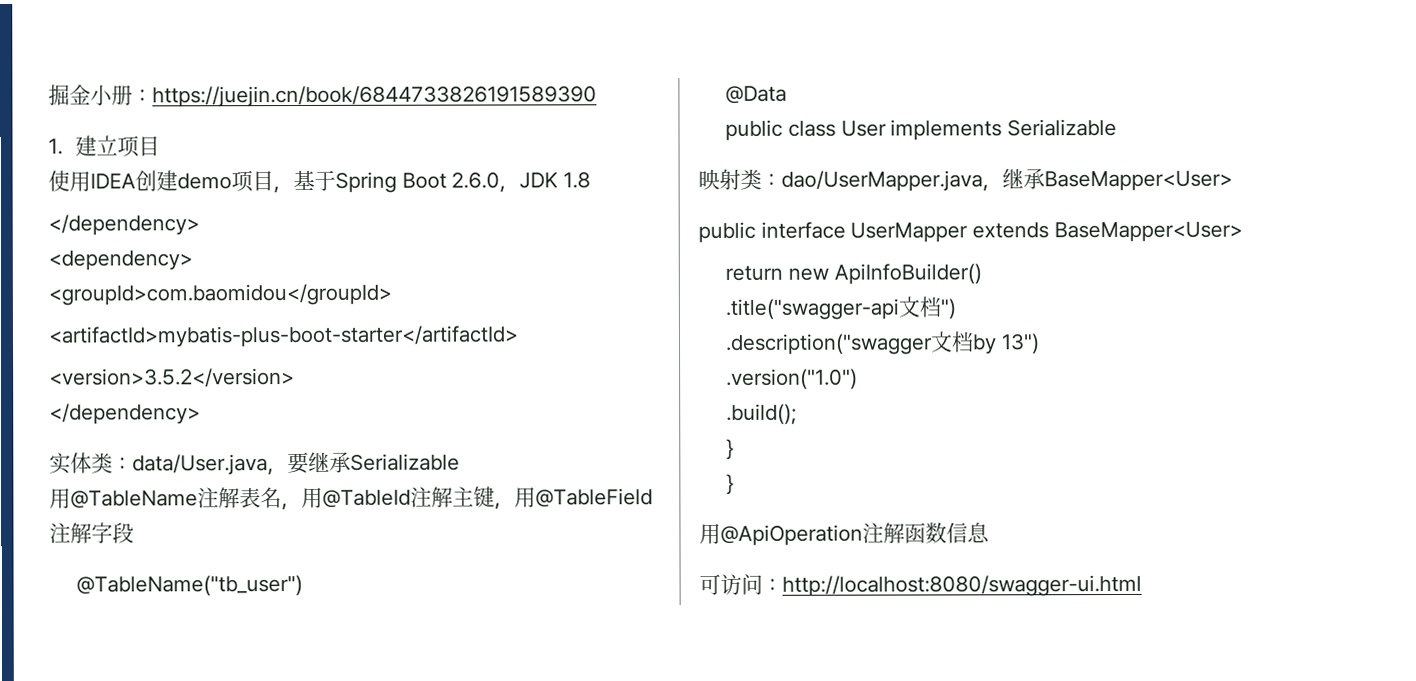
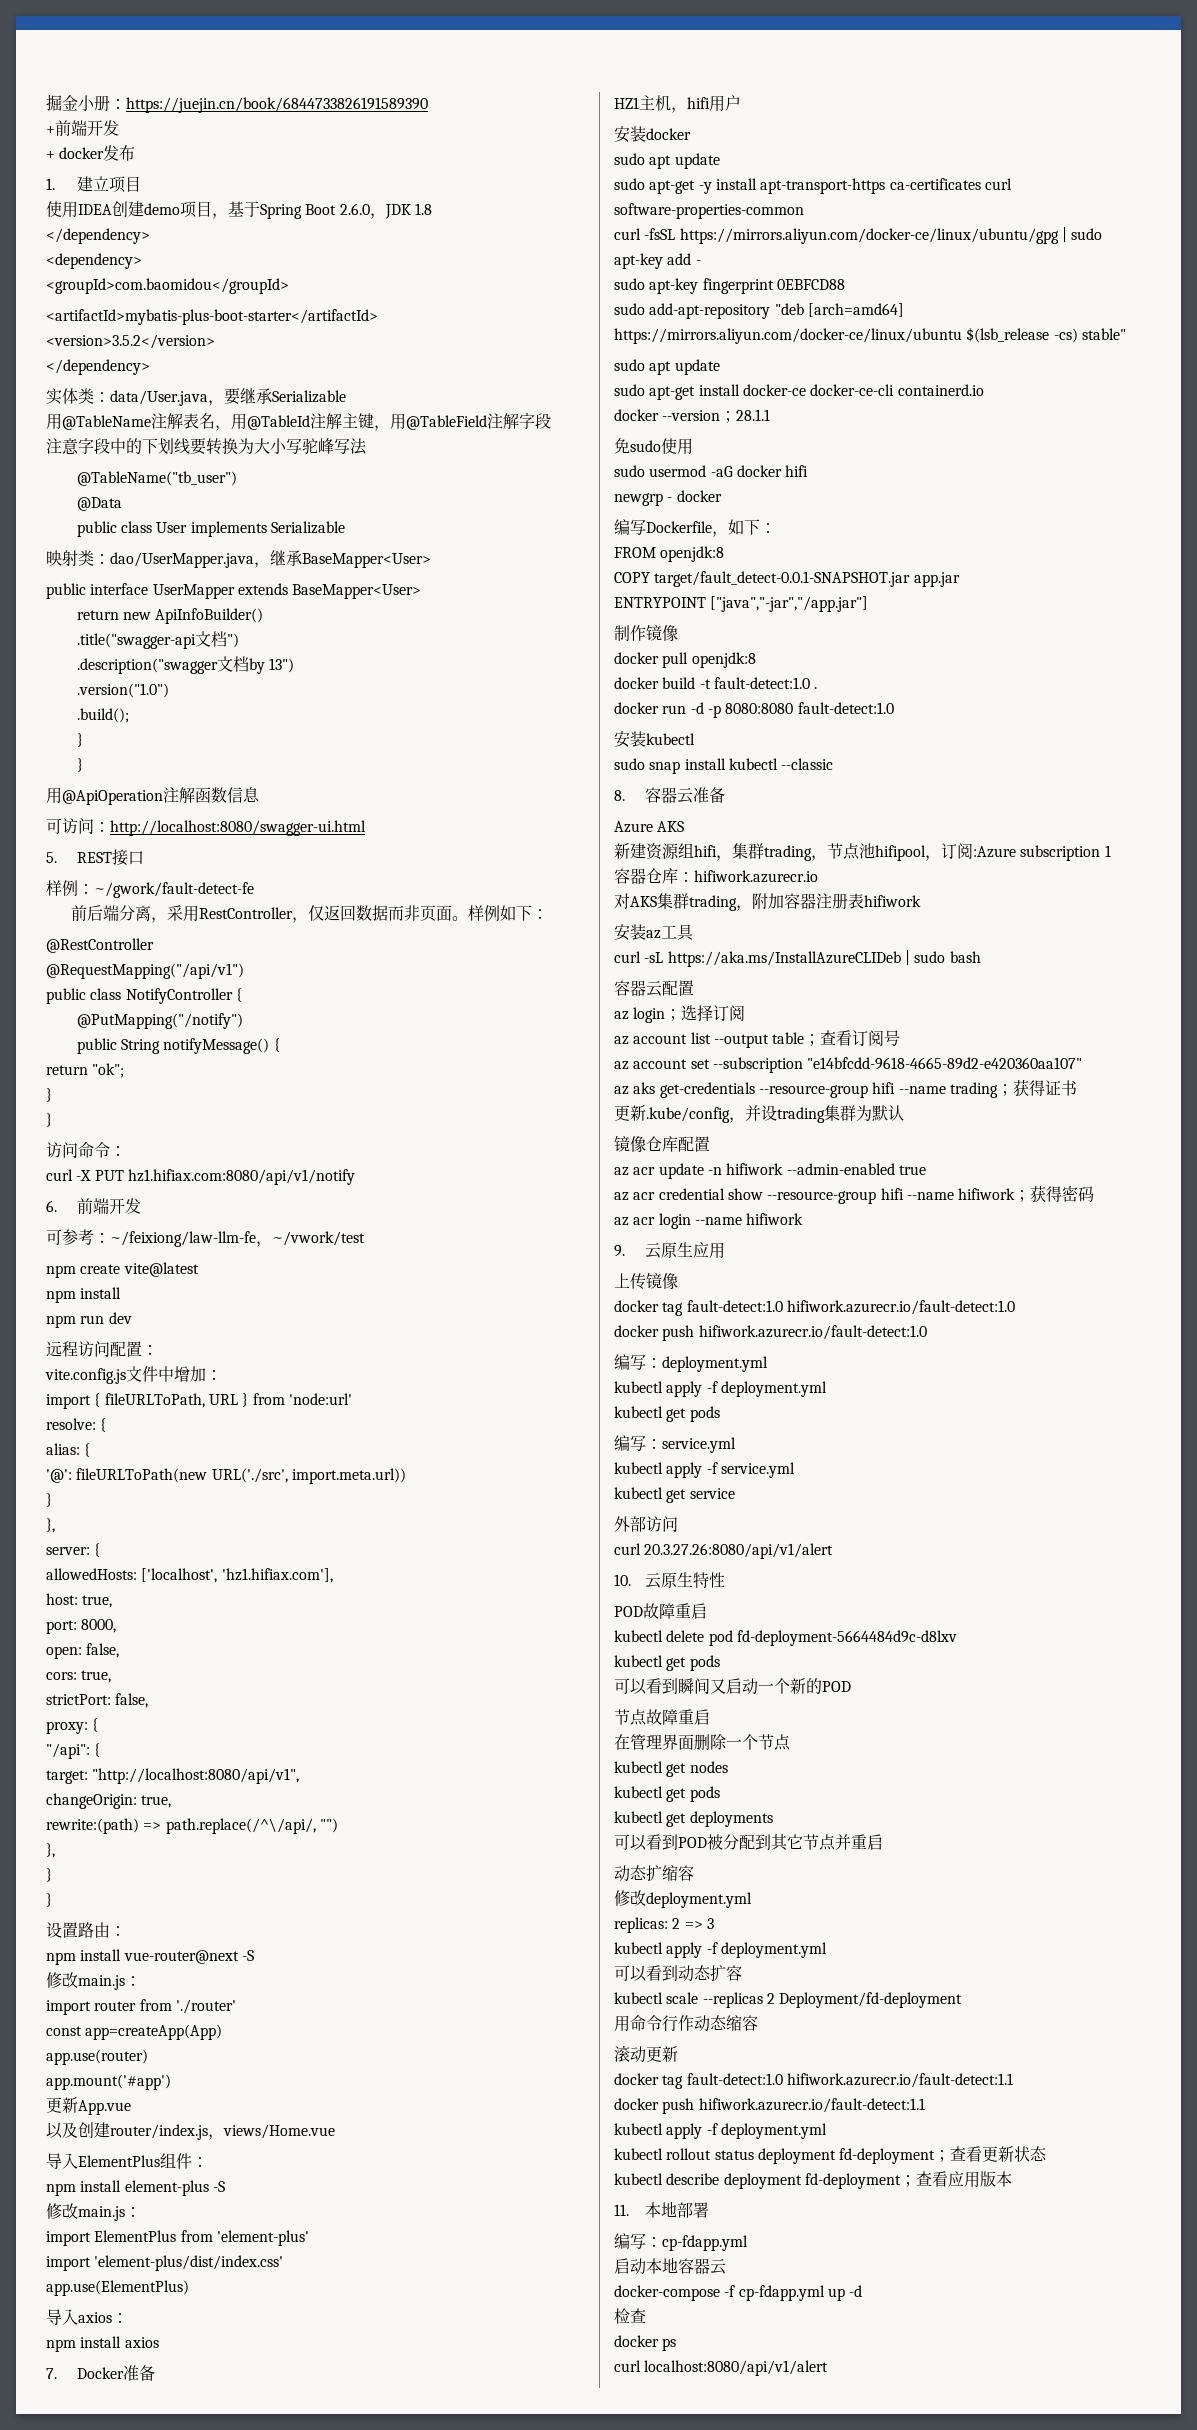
+ +前端开发
+ + docker发布
+ 注意字段中的下划线要转换为大小写驼峰写法
+ 5. REST接口
+ 样例：~/gwork/fault-detect-fe
+ 前后端分离，采用RestController，仅返回数据而非页面。样例如下：
+ @RestController
+ @RequestMapping("/api/v1")
+ public class NotifyController {
+ @PutMapping("/notify")
+ public String notifyMessage() {
+ return "ok";
+ }
+ }
+ 访问命令：
+ curl -X PUT hz1.hifiax.com:8080/api/v1/notify
+ 6.前端开发
+ 可参考：~/feixiong/law-llm-fe，~/vwork/test
+ npm create vite@latest
+ npm install
+ npm run dev
+ 远程访问配置：
+ vite.config.js文件中增加：
+ import { fileURLToPath, URL } from 'node:url'
+ resolve: {
+ alias: {
+ '@': fileURLToPath(new URL('./src', import.meta.url))
+ }
+ },
+ server: {
+ allowedHosts: ['localhost', 'hz1.hifiax.com'],
+ host: true,
+ port: 8000,
+ open: false,
+ cors: true,
+ strictPort: false,
+ proxy: {
+ "/api": {
+ target: "http://localhost:8080/api/v1",
+ changeOrigin: true,
+ rewrite:(path) => path.replace(/^\/api/, "")
+ },
+ }
+ }
+ 设置路由：
+ npm install vue-router@next -S
+ 修改main.js：
+ import router from './router'
+ const app=createApp(App)
+ app.use(router)
+ app.mount('#app')
+ 更新App.vue
+ 以及创建router/index.js，views/Home.vue
+ 导入ElementPlus组件：
+ npm install element-plus -S
+ 修改main.js：
+ import ElementPlus from 'element-plus'
+ import 'element-plus/dist/index.css'
+ app.use(ElementPlus)
+ 导入axios：
+ npm install axios
+ 7. Docker准备
+ HZ1主机，hifi用户
+ 安装docker
+ sudo apt update
+ sudo apt-get -y install apt-transport-https ca-certificates curl software-properties-common
+ curl -fsSL https://mirrors.aliyun.com/docker-ce/linux/ubuntu/gpg | sudo apt-key add -
+ sudo apt-key fingerprint 0EBFCD88
+ sudo add-apt-repository "deb [arch=amd64] https://mirrors.aliyun.com/docker-ce/linux/ubuntu $(lsb_release -cs) stable"
+ sudo apt update
+ sudo apt-get install docker-ce docker-ce-cli containerd.io
+ docker --version；28.1.1
+ 免sudo使用
+ sudo usermod -aG docker hifi
+ newgrp - docker
+ 编写Dockerfile，如下：
+ FROM openjdk:8
+ COPY target/fault_detect-0.0.1-SNAPSHOT.jar app.jar
+ ENTRYPOINT ["java","-jar","/app.jar"]
+ 制作镜像
+ docker pull openjdk:8
+ docker build -t fault-detect:1.0 .
+ docker run -d -p 8080:8080 fault-detect:1.0
+ 安装kubectl
+ sudo snap install kubectl --classic
+ 8.容器云准备
+ Azure AKS
+ 新建资源组hifi，集群trading，节点池hifipool，订阅:Azure subscription 1
+ 容器仓库：hifiwork.azurecr.io
+ 对AKS集群trading，附加容器注册表hifiwork
+ 安装az工具
+ curl -sL https://aka.ms/InstallAzureCLIDeb | sudo bash
+ 容器云配置
+ az login；选择订阅
+ az account list --output table；查看订阅号
+ az account set --subscription "e14bfcdd-9618-4665-89d2-e420360aa107"
+ az aks get-credentials --resource-group hifi --name trading；获得证书
+ 更新.kube/config，并设trading集群为默认
+ 镜像仓库配置
+ az acr update -n hifiwork --admin-enabled true
+ az acr credential show --resource-group hifi --name hifiwork；获得密码
+ az acr login --name hifiwork
+ 9.云原生应用
+ 上传镜像
+ docker tag fault-detect:1.0 hifiwork.azurecr.io/fault-detect:1.0
+ docker push hifiwork.azurecr.io/fault-detect:1.0
+ 编写：deployment.yml
+ kubectl apply -f deployment.yml
+ kubectl get pods
+ 编写：service.yml
+ kubectl apply -f service.yml
+ kubectl get service
+ 外部访问
+ curl 20.3.27.26:8080/api/v1/alert
+ 10.云原生特性
+ POD故障重启
+ kubectl delete pod fd-deployment-5664484d9c-d8lxv
+ kubectl get pods
+ 可以看到瞬间又启动一个新的POD
+ 节点故障重启
+ 在管理界面删除一个节点
+ kubectl get nodes
+ kubectl get pods
+ kubectl get deployments
+ 可以看到POD被分配到其它节点并重启
+ 动态扩缩容
+ 修改deployment.yml
+ replicas: 2 => 3
+ kubectl apply -f deployment.yml
+ 可以看到动态扩容
+ kubectl scale --replicas 2 Deployment/fd-deployment
+ 用命令行作动态缩容
+ 滚动更新
+ docker tag fault-detect:1.0 hifiwork.azurecr.io/fault-detect:1.1
+ docker push hifiwork.azurecr.io/fault-detect:1.1
+ kubectl apply -f deployment.yml
+ kubectl rollout status deployment fd-deployment；查看更新状态
+ kubectl describe deployment fd-deployment；查看应用版本
+ 11.本地部署
+ 编写：cp-fdapp.yml
+ 启动本地容器云
+ docker-compose -f cp-fdapp.yml up -d
+ 检查
+ docker ps
+ curl localhost:8080/api/v1/alert

